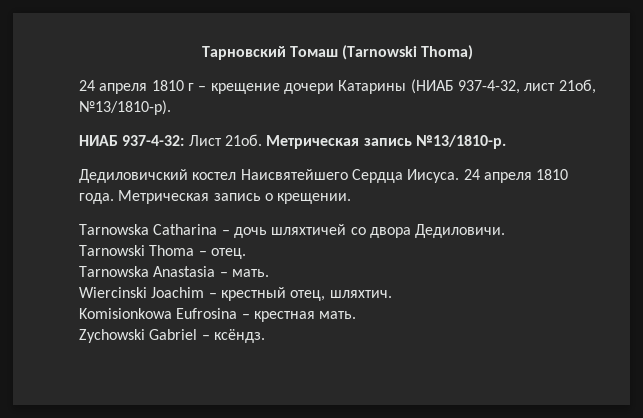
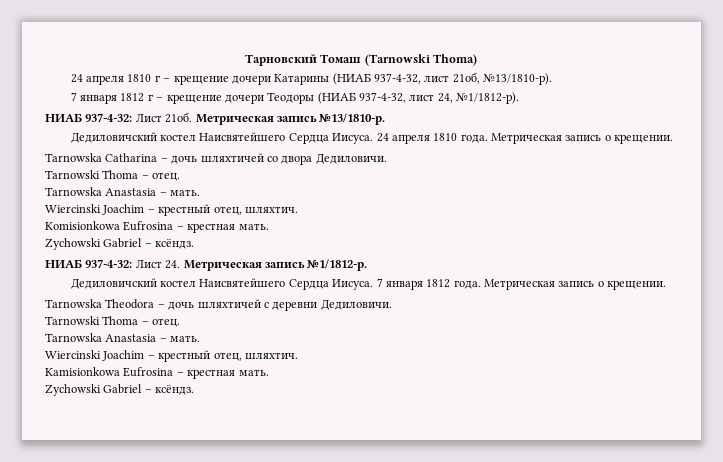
+ 7 января 1812 г – крещение дочери Теодоры (НИАБ 937-4-32, лист 24, №1/1812-р).
+ НИАБ 937-4-32: Лист 24. Метрическая запись №1/1812-р.
+ Дедиловичский костел Наисвятейшего Сердца Иисуса. 7 января 1812 года. Метрическая запись о крещении.
+ Tarnowska Theodora – дочь шляхтичей с деревни Дедиловичи.
+ Tarnowski Thoma – отец.
+ Tarnowska Anastasia – мать.
+ Wiercinski Joachim – крестный отец, шляхтич.
+ Kamisionkowa Eufrosina – крестная мать.
+ Zychowski Gabriel – ксёндз.

